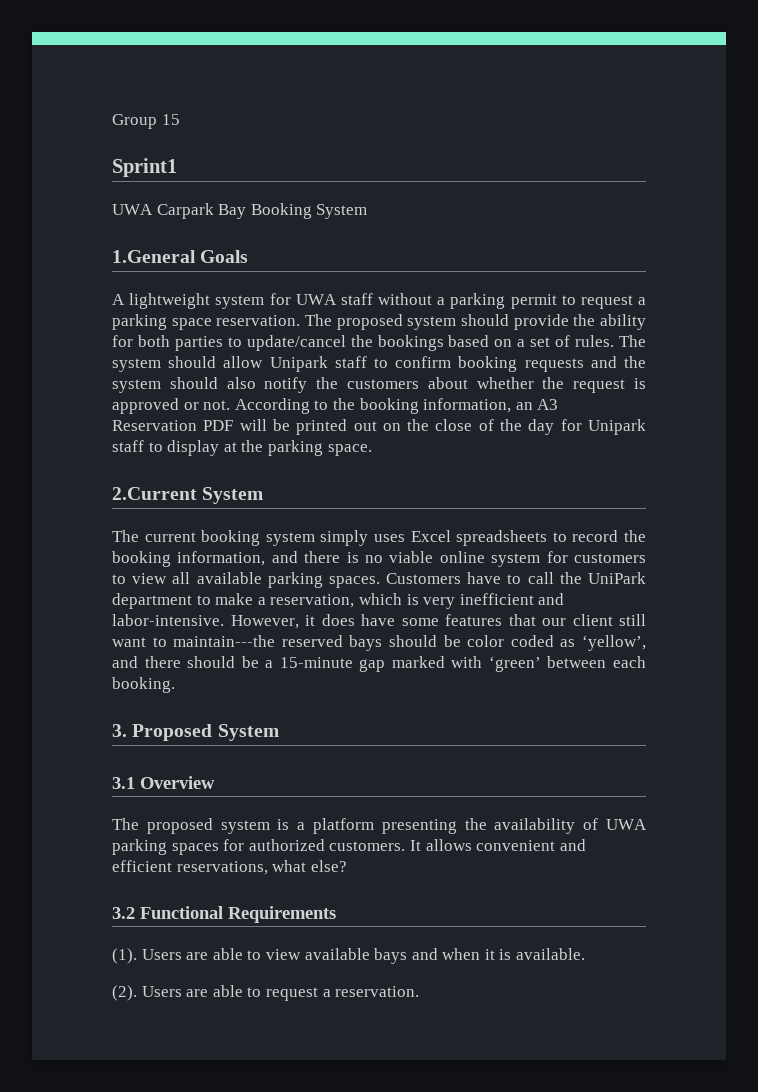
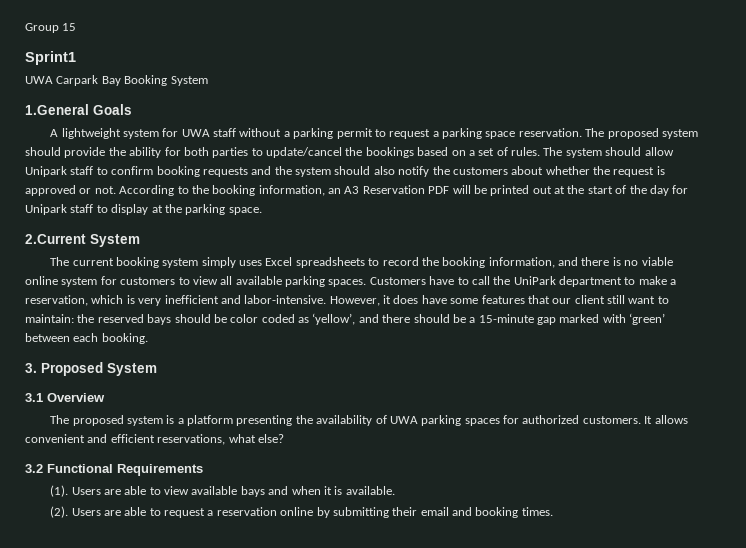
- According to the booking information, an A3 Reservation PDF will be printed out on the close of the day for Unipark staff to display at the parking space.
+ According to the booking information, an A3 Reservation PDF will be printed out at the start of the day for Unipark staff to display at the parking space.
- However, it does have some features that our client still want to maintain---the reserved bays should be color coded as ‘yellow’, and there should be a 15-minute gap marked with ‘green’ between each booking.
+ However, it does have some features that our client still want to maintain: the reserved bays should be color coded as ‘yellow’, and there should be a 15-minute gap marked with ‘green’ between each booking.
- Users are able to request a reservation.
+ Users are able to request a reservation online by submitting their email and booking times.

